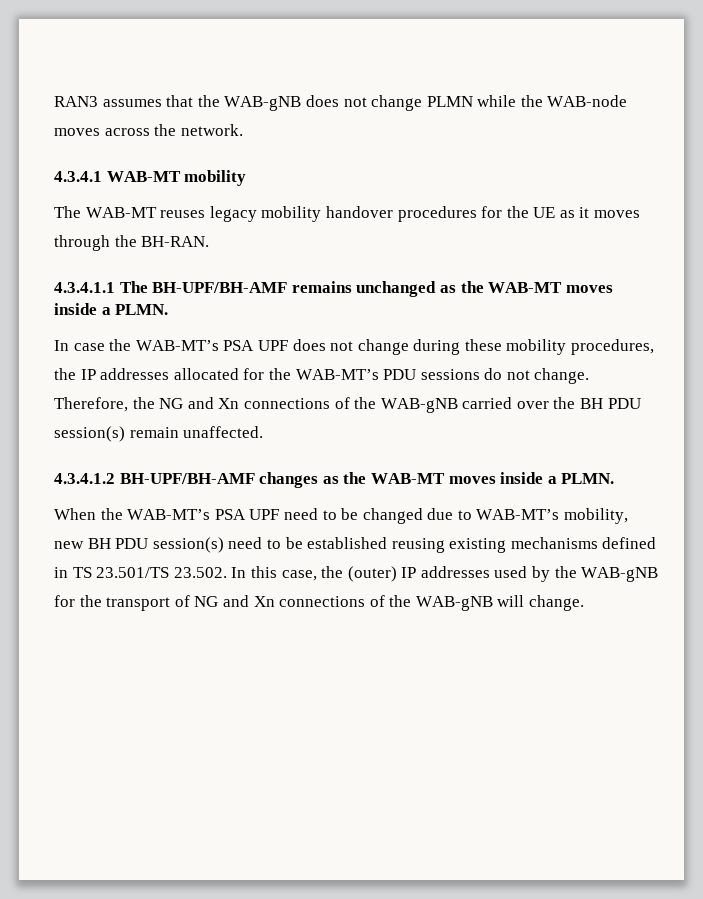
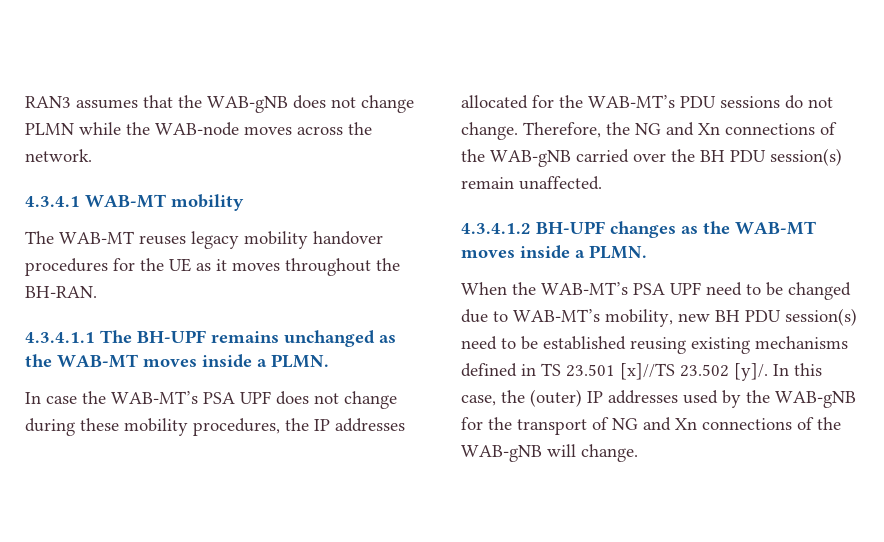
- The WAB-MT reuses legacy mobility handover procedures for the UE as it moves through the BH-RAN.
+ The WAB-MT reuses legacy mobility handover procedures for the UE as it moves throughout the BH-RAN.
- 4.3.4.1.1 The BH-UPF/BH-AMF remains unchanged as the WAB-MT moves inside a PLMN.
+ 4.3.4.1.1 The BH-UPF remains unchanged as the WAB-MT moves inside a PLMN.
- 4.3.4.1.2 BH-UPF/BH-AMF changes as the WAB-MT moves inside a PLMN.
+ 4.3.4.1.2 BH-UPF changes as the WAB-MT moves inside a PLMN.
- When the WAB-MT’s PSA UPF need to be changed due to WAB-MT’s mobility, new BH PDU session(s) need to be established reusing existing mechanisms defined in TS 23.501/TS 23.502. In this case, the (outer) IP addresses used by the WAB-gNB for the transport of NG and Xn connections of the WAB-gNB will change.
+ When the WAB-MT’s PSA UPF need to be changed due to WAB-MT’s mobility, new BH PDU session(s) need to be established reusing existing mechanisms defined in TS 23.501 [x]//TS 23.502 [y]/. In this case, the (outer) IP addresses used by the WAB-gNB for the transport of NG and Xn connections of the WAB-gNB will change.

